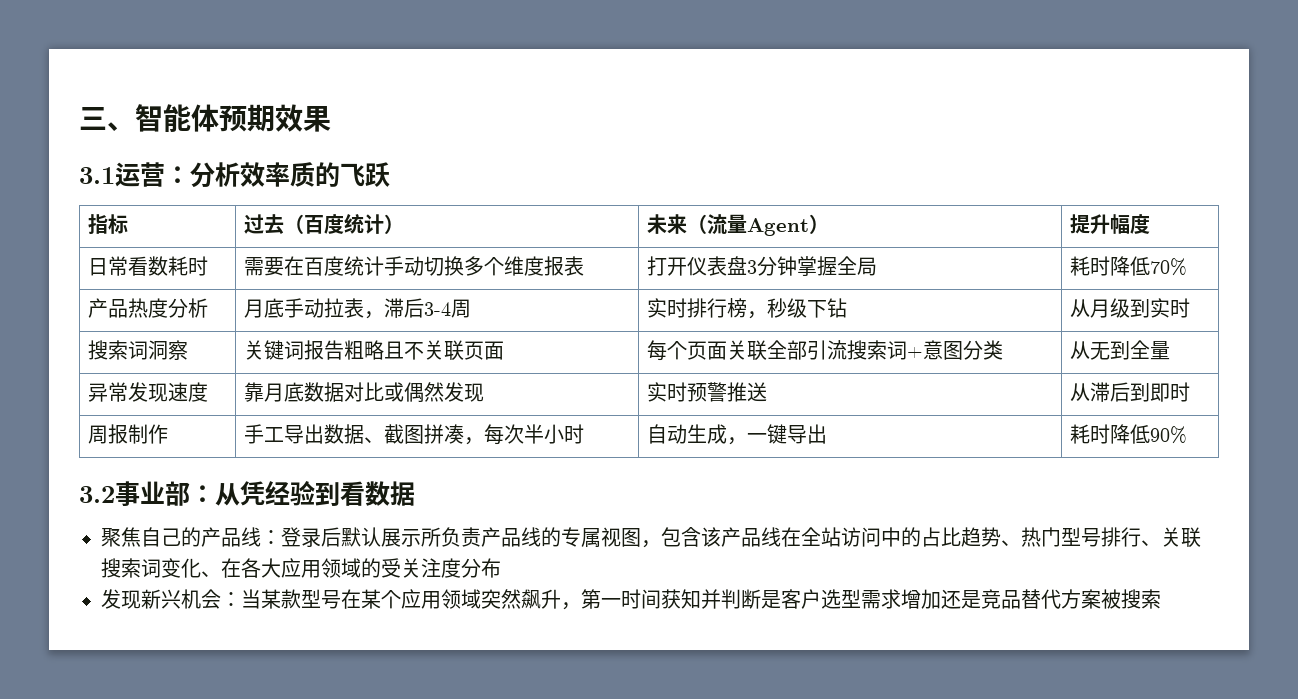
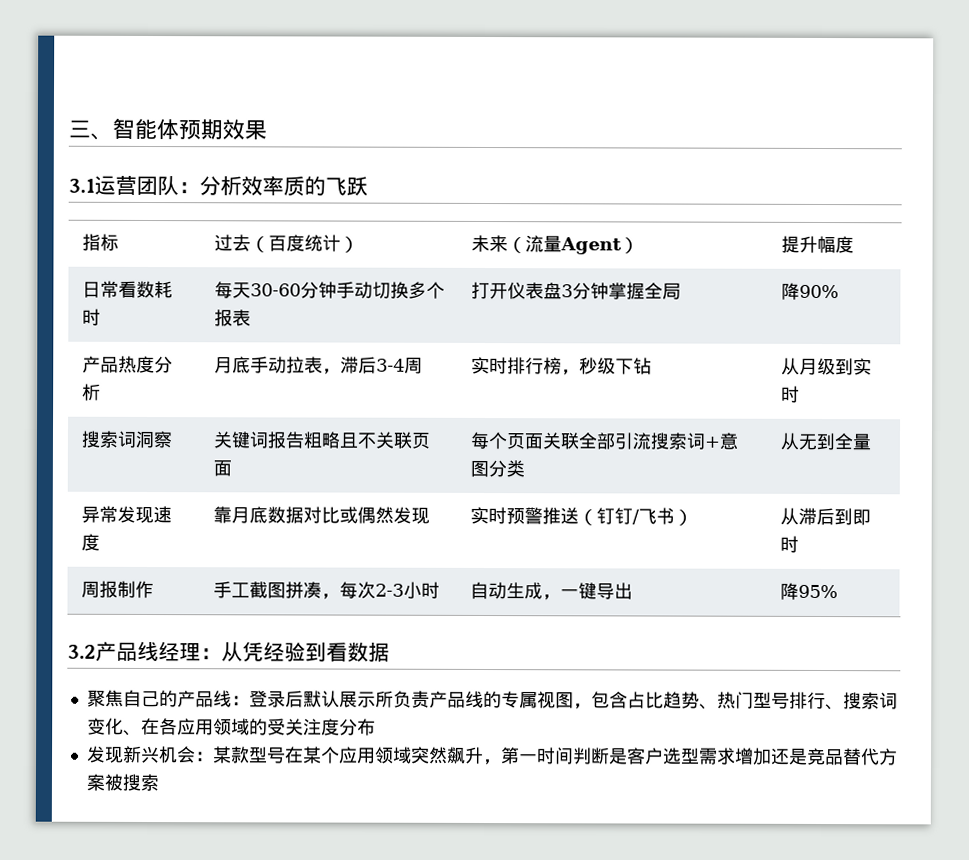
- 3.1运营：分析效率质的飞跃
+ 3.1运营团队：分析效率质的飞跃
- 日常看数耗时 | 需要在百度统计手动切换多个维度报表 | 打开仪表盘3分钟掌握全局 | 耗时降低70%
+ 日常看数耗时 | 每天30-60分钟手动切换多个报表 | 打开仪表盘3分钟掌握全局 | 降90%
- 异常发现速度 | 靠月底数据对比或偶然发现 | 实时预警推送 | 从滞后到即时
+ 异常发现速度 | 靠月底数据对比或偶然发现 | 实时预警推送（钉钉/飞书） | 从滞后到即时
- 周报制作 | 手工导出数据、截图拼凑，每次半小时 | 自动生成，一键导出 | 耗时降低90%
+ 周报制作 | 手工截图拼凑，每次2-3小时 | 自动生成，一键导出 | 降95%
- 3.2事业部：从凭经验到看数据
+ 3.2产品线经理：从凭经验到看数据
- 聚焦自己的产品线：登录后默认展示所负责产品线的专属视图，包含该产品线在全站访问中的占比趋势、热门型号排行、关联搜索词变化、在各大应用领域的受关注度分布
+ 聚焦自己的产品线：登录后默认展示所负责产品线的专属视图，包含占比趋势、热门型号排行、搜索词变化、在各应用领域的受关注度分布
- 发现新兴机会：当某款型号在某个应用领域突然飙升，第一时间获知并判断是客户选型需求增加还是竞品替代方案被搜索
+ 发现新兴机会：某款型号在某个应用领域突然飙升，第一时间判断是客户选型需求增加还是竞品替代方案被搜索

